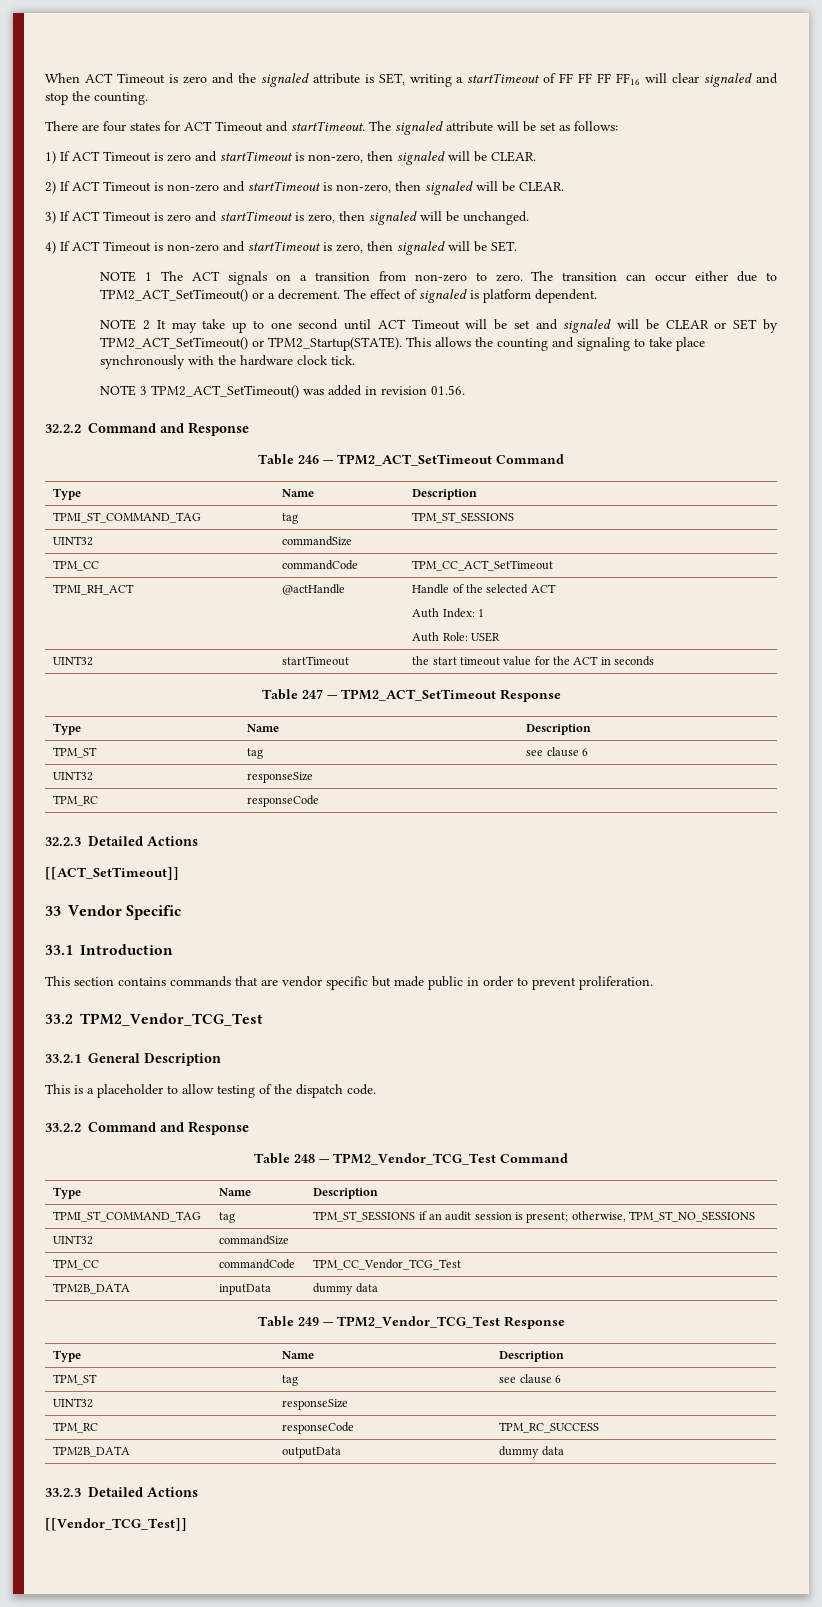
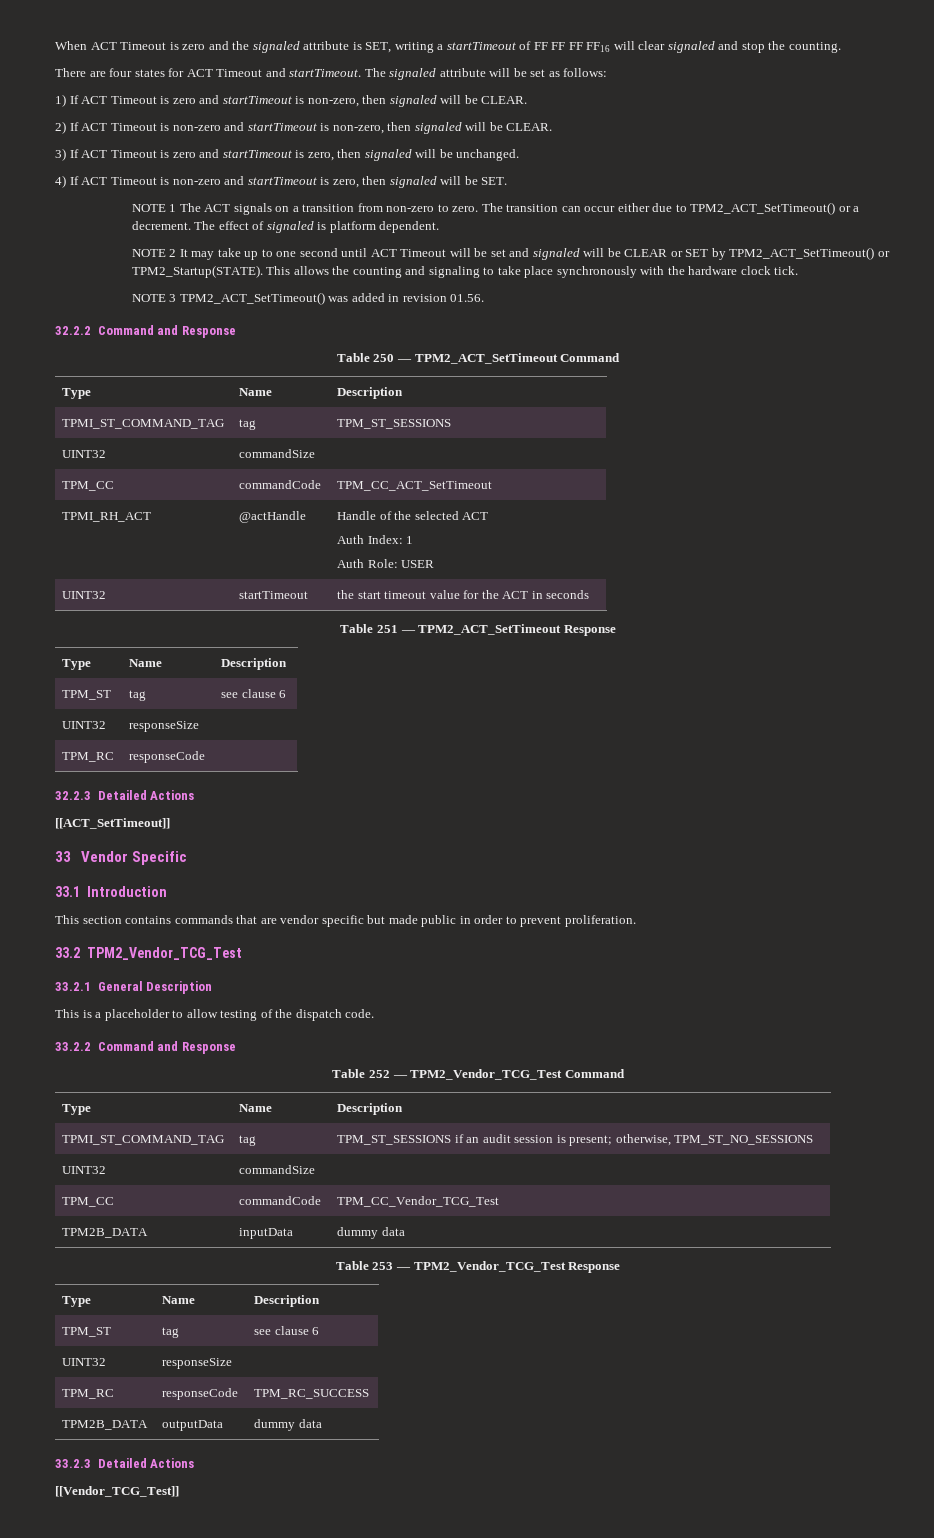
- Table 246 — TPM2_ACT_SetTimeout Command
+ Table 250 — TPM2_ACT_SetTimeout Command
- Table 247 — TPM2_ACT_SetTimeout Response
+ Table 251 — TPM2_ACT_SetTimeout Response
- Table 248 — TPM2_Vendor_TCG_Test Command
+ Table 252 — TPM2_Vendor_TCG_Test Command
- Table 249 — TPM2_Vendor_TCG_Test Response
+ Table 253 — TPM2_Vendor_TCG_Test Response

